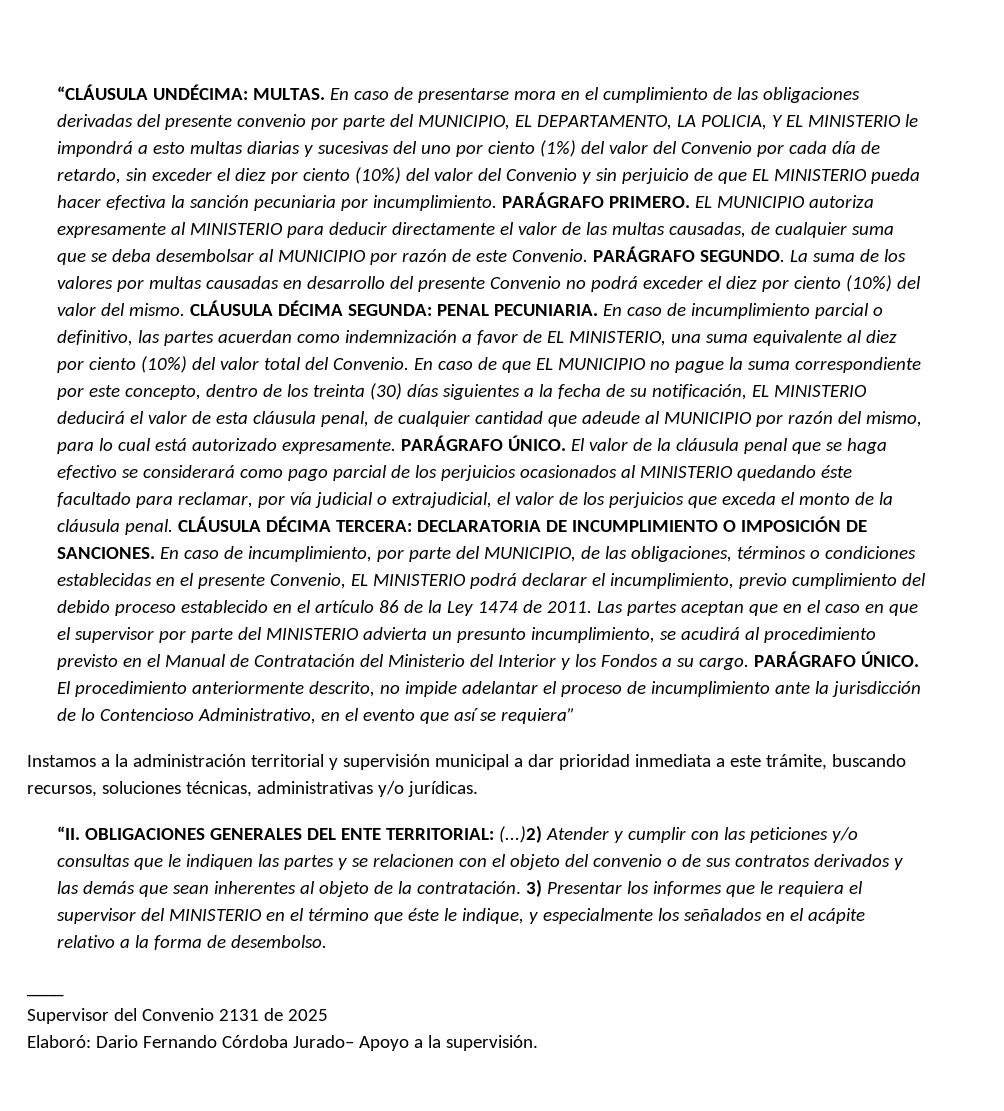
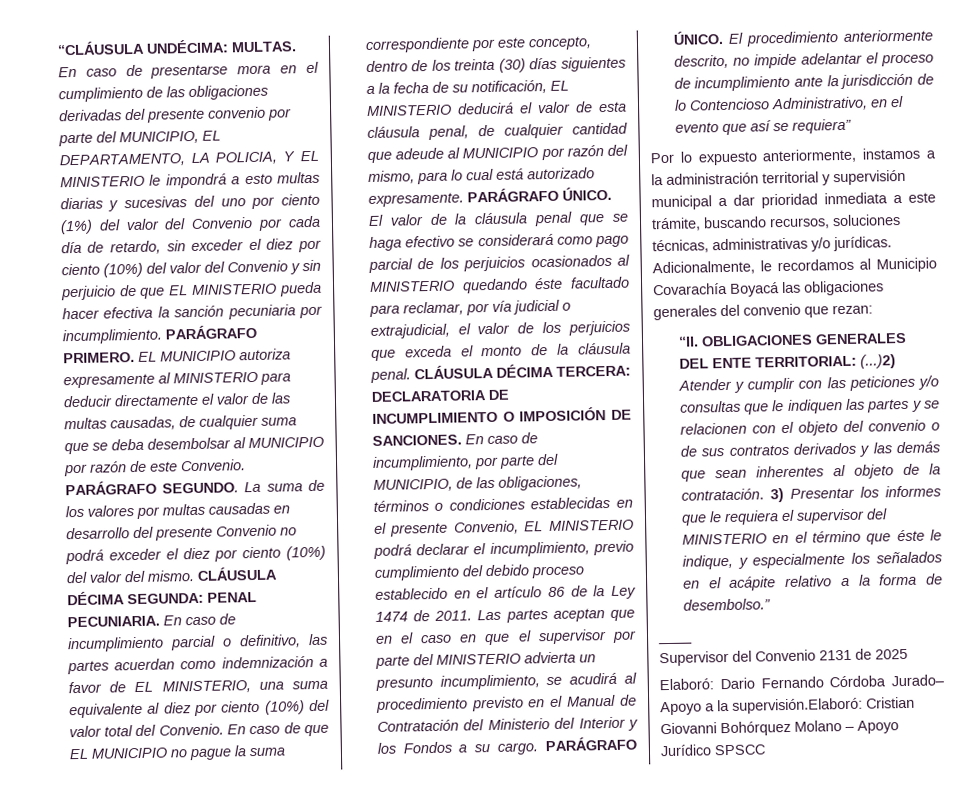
- Instamos a la administración territorial y supervisión municipal a dar prioridad inmediata a este trámite, buscando recursos, soluciones técnicas, administrativas y/o jurídicas.
+ Por lo expuesto anteriormente, instamos a la administración territorial y supervisión municipal a dar prioridad inmediata a este trámite, buscando recursos, soluciones técnicas, administrativas y/o jurídicas. Adicionalmente, le recordamos al Municipio Covarachía Boyacá las obligaciones generales del convenio que rezan:
- 3) Presentar los informes que le requiera el supervisor del MINISTERIO en el término que éste le indique, y especialmente los señalados en el acápite relativo a la forma de desembolso.
+ 3) Presentar los informes que le requiera el supervisor del MINISTERIO en el término que éste le indique, y especialmente los señalados en el acápite relativo a la forma de desembolso.”
- Elaboró: Dario Fernando Córdoba Jurado– Apoyo a la supervisión.
+ Elaboró: Dario Fernando Córdoba Jurado– Apoyo a la supervisión.Elaboró: Cristian Giovanni Bohórquez Molano – Apoyo Jurídico SPSCC

